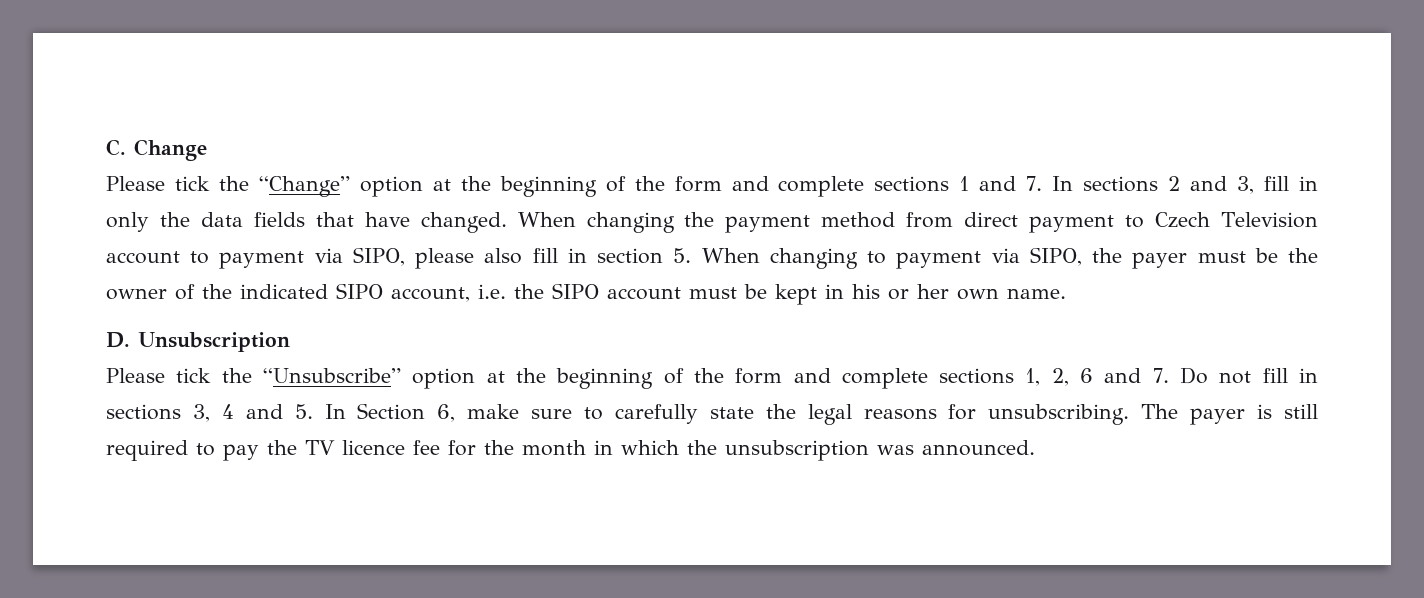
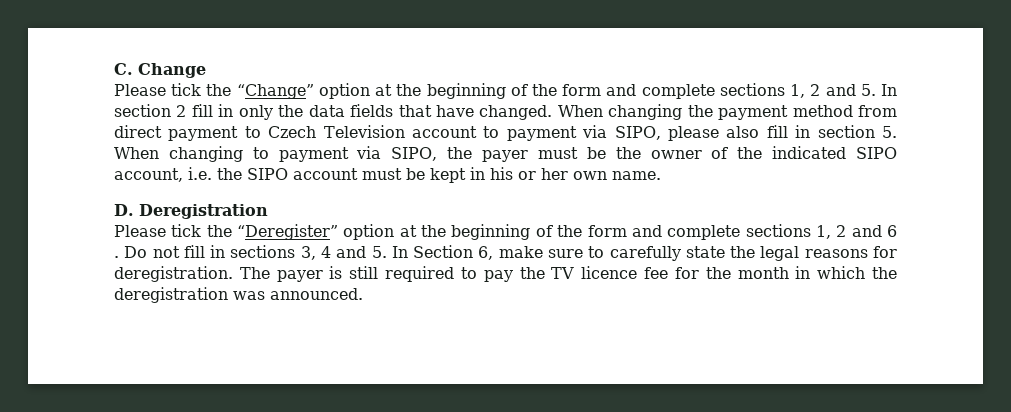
- Please tick the “Change” option at the beginning of the form and complete sections 1 and 7. In sections 2 and 3, fill in only the data fields that have changed.
+ Please tick the “Change” option at the beginning of the form and complete sections 1, 2 and 5. In section 2 fill in only the data fields that have changed.
- D. Unsubscription
- Please tick the “Unsubscribe” option at the beginning of the form and complete sections 1, 2, 6 and 7. Do not fill in sections 3, 4 and 5. In Section 6, make sure to carefully state the legal reasons for unsubscribing.
+ D. Deregistration
+ Please tick the “Deregister” option at the beginning of the form and complete sections 1, 2 and 6 . Do not fill in sections 3, 4 and 5. In Section 6, make sure to carefully state the legal reasons for deregistration.
- The payer is still required to pay the TV licence fee for the month in which the unsubscription was announced.
+ The payer is still required to pay the TV licence fee for the month in which the deregistration was announced.

